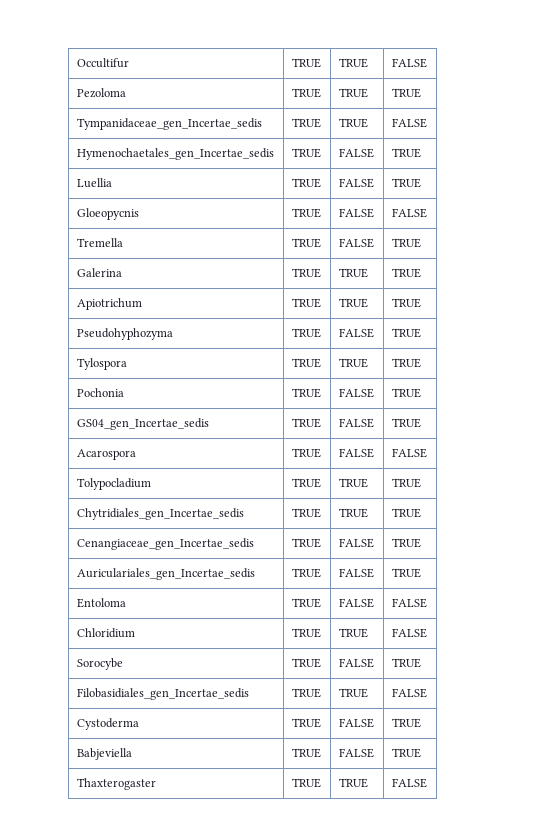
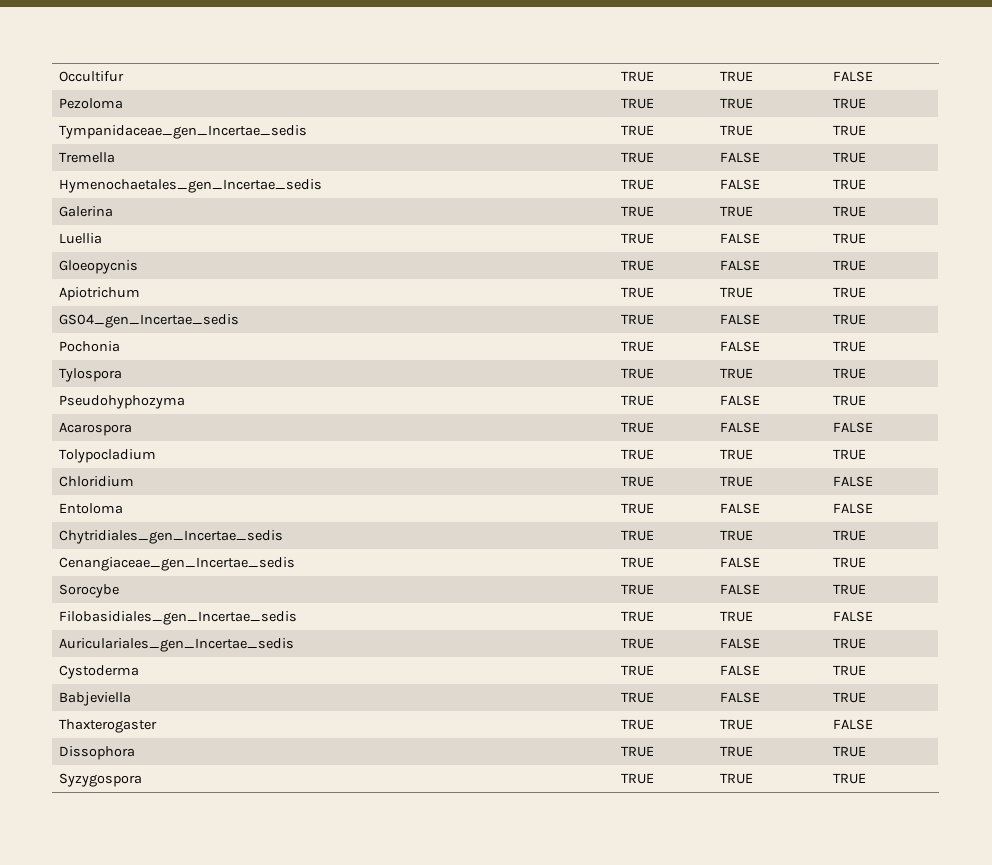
- Tympanidaceae_gen_Incertae_sedis | TRUE | TRUE | FALSE
+ Tympanidaceae_gen_Incertae_sedis | TRUE | TRUE | TRUE
+ Tremella | TRUE | FALSE | TRUE
+ Galerina | TRUE | TRUE | TRUE
- Gloeopycnis | TRUE | FALSE | FALSE
- Tremella | TRUE | FALSE | TRUE
- Galerina | TRUE | TRUE | TRUE
+ Gloeopycnis | TRUE | FALSE | TRUE
- Pseudohyphozyma | TRUE | FALSE | TRUE
+ GS04_gen_Incertae_sedis | TRUE | FALSE | TRUE
+ Pochonia | TRUE | FALSE | TRUE
- Pochonia | TRUE | FALSE | TRUE
- GS04_gen_Incertae_sedis | TRUE | FALSE | TRUE
+ Pseudohyphozyma | TRUE | FALSE | TRUE
+ Chloridium | TRUE | TRUE | FALSE
+ Entoloma | TRUE | FALSE | FALSE
- Auriculariales_gen_Incertae_sedis | TRUE | FALSE | TRUE
- Entoloma | TRUE | FALSE | FALSE
- Chloridium | TRUE | TRUE | FALSE
+ Auriculariales_gen_Incertae_sedis | TRUE | FALSE | TRUE
+ Dissophora | TRUE | TRUE | TRUE
+ Syzygospora | TRUE | TRUE | TRUE

